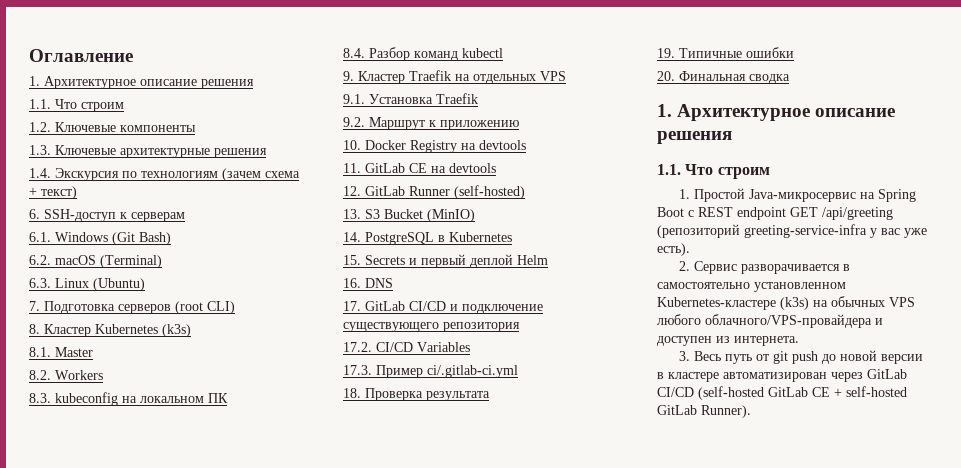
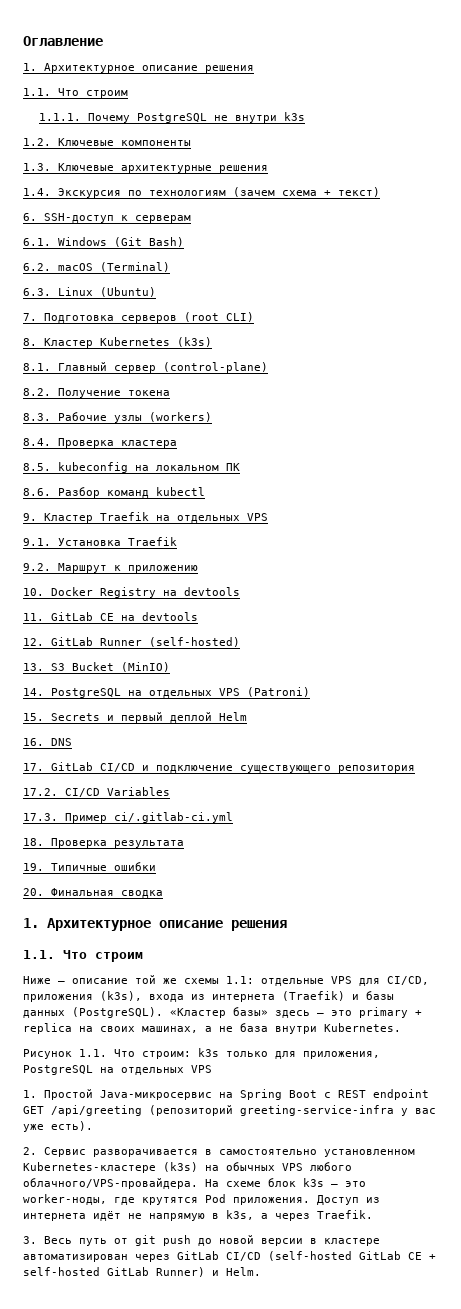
+ 1.1.1. Почему PostgreSQL не внутри k3s
- 8.1. Master
+ 8.1. Главный сервер (control-plane)
- 8.2. Workers
+ 8.2. Получение токена
- 8.3. kubeconfig на локальном ПК
+ 8.3. Рабочие узлы (workers)
+ 8.4. Проверка кластера
+ 8.5. kubeconfig на локальном ПК
- 8.4. Разбор команд kubectl
+ 8.6. Разбор команд kubectl
- 14. PostgreSQL в Kubernetes
+ 14. PostgreSQL на отдельных VPS (Patroni)
+ Ниже — описание той же схемы 1.1: отдельные VPS для CI/CD, приложения (k3s), входа из интернета (Traefik) и базы данных (PostgreSQL). «Кластер базы» здесь — это primary + replica на своих машинах, а не база внутри Kubernetes.
+ Рисунок 1.1. Что строим: k3s только для приложения, PostgreSQL на отдельных VPS
- 2. Сервис разворачивается в самостоятельно установленном Kubernetes-кластере (k3s) на обычных VPS любого облачного/VPS-провайдера и доступен из интернета.
+ 2. Сервис разворачивается в самостоятельно установленном Kubernetes-кластере (k3s) на обычных VPS любого облачного/VPS-провайдера. На схеме блок k3s — это worker-ноды, где крутятся Pod приложения. Доступ из интернета идёт не напрямую в k3s, а через Traefik.
- 3. Весь путь от git push до новой версии в кластере автоматизирован через GitLab CI/CD (self-hosted GitLab CE + self-hosted GitLab Runner).
+ 3. Весь путь от git push до новой версии в кластере автоматизирован через GitLab CI/CD (self-hosted GitLab CE + self-hosted GitLab Runner) и Helm.

